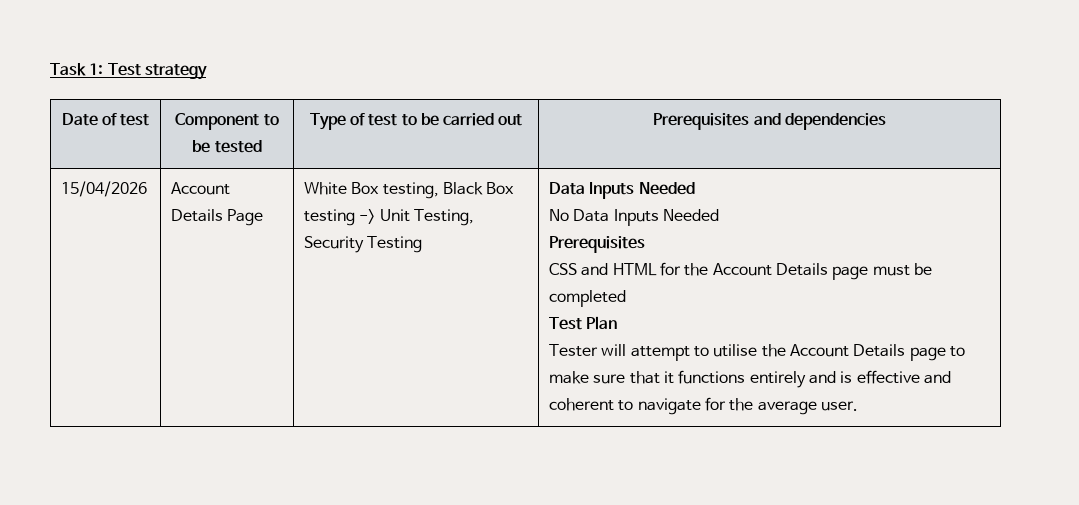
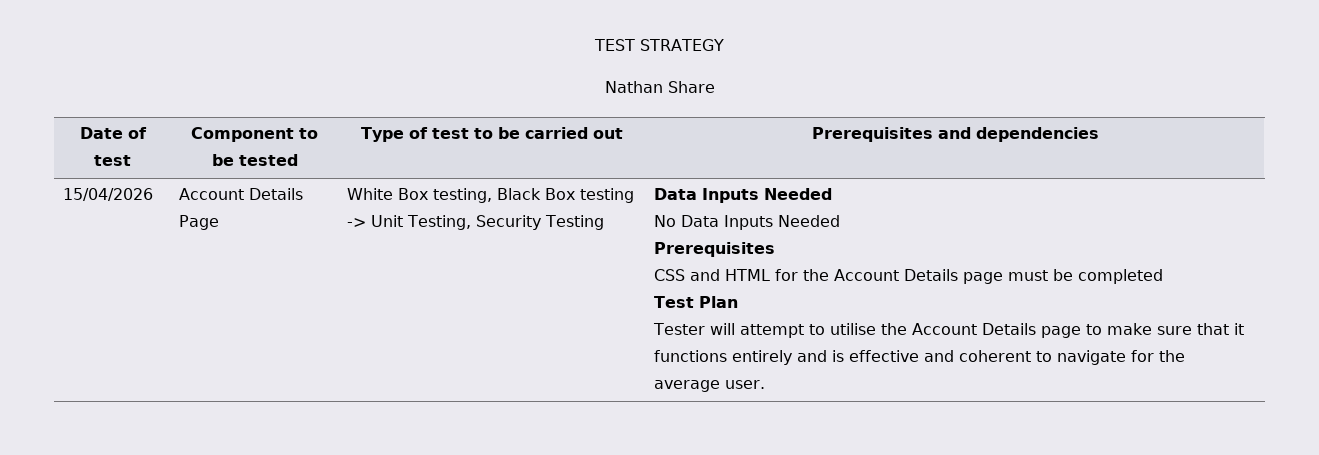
- Task 1: Test strategy
+ TEST STRATEGY
+ Nathan Share

